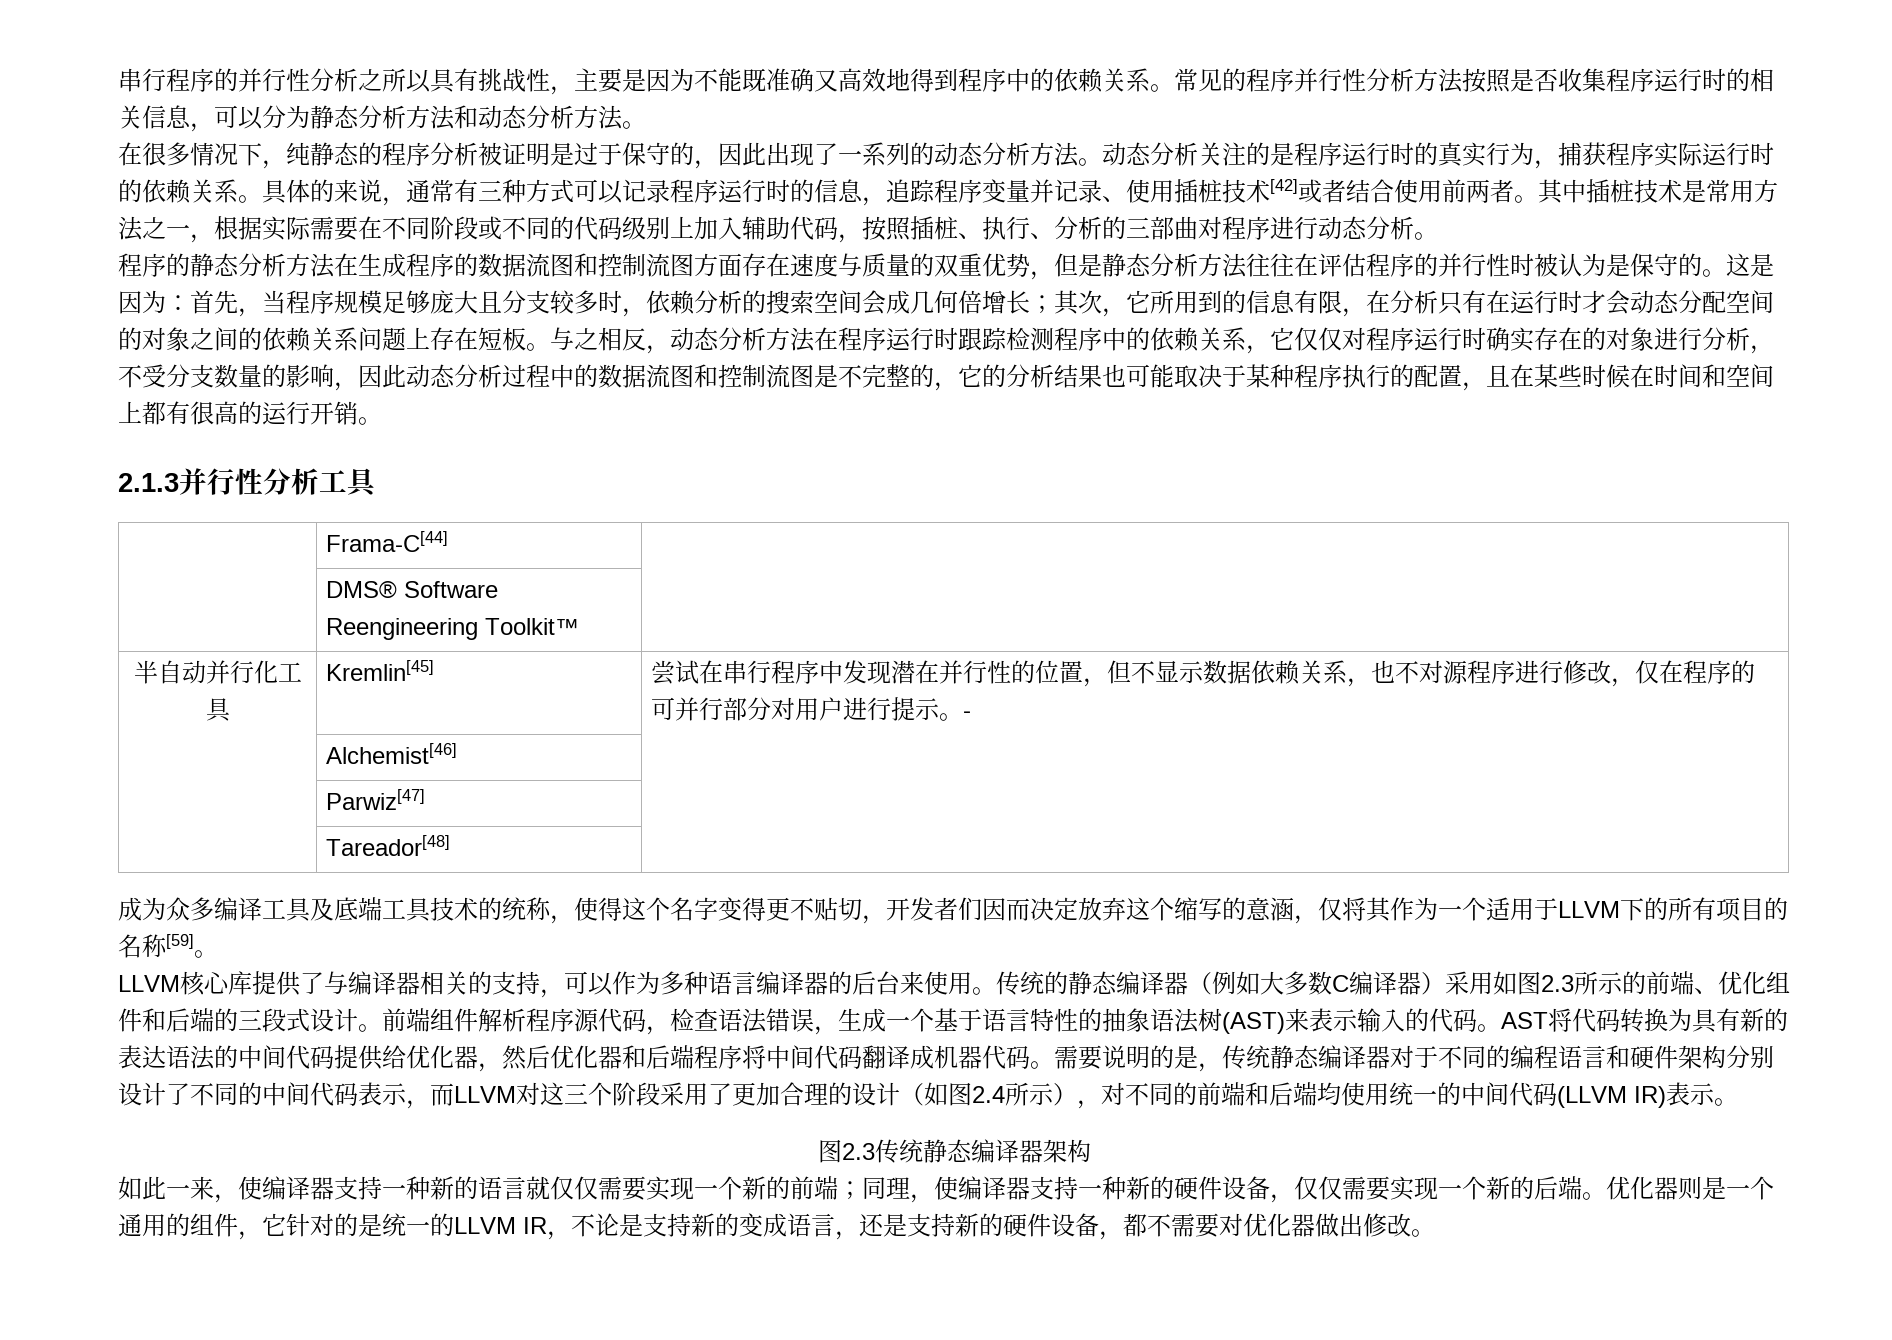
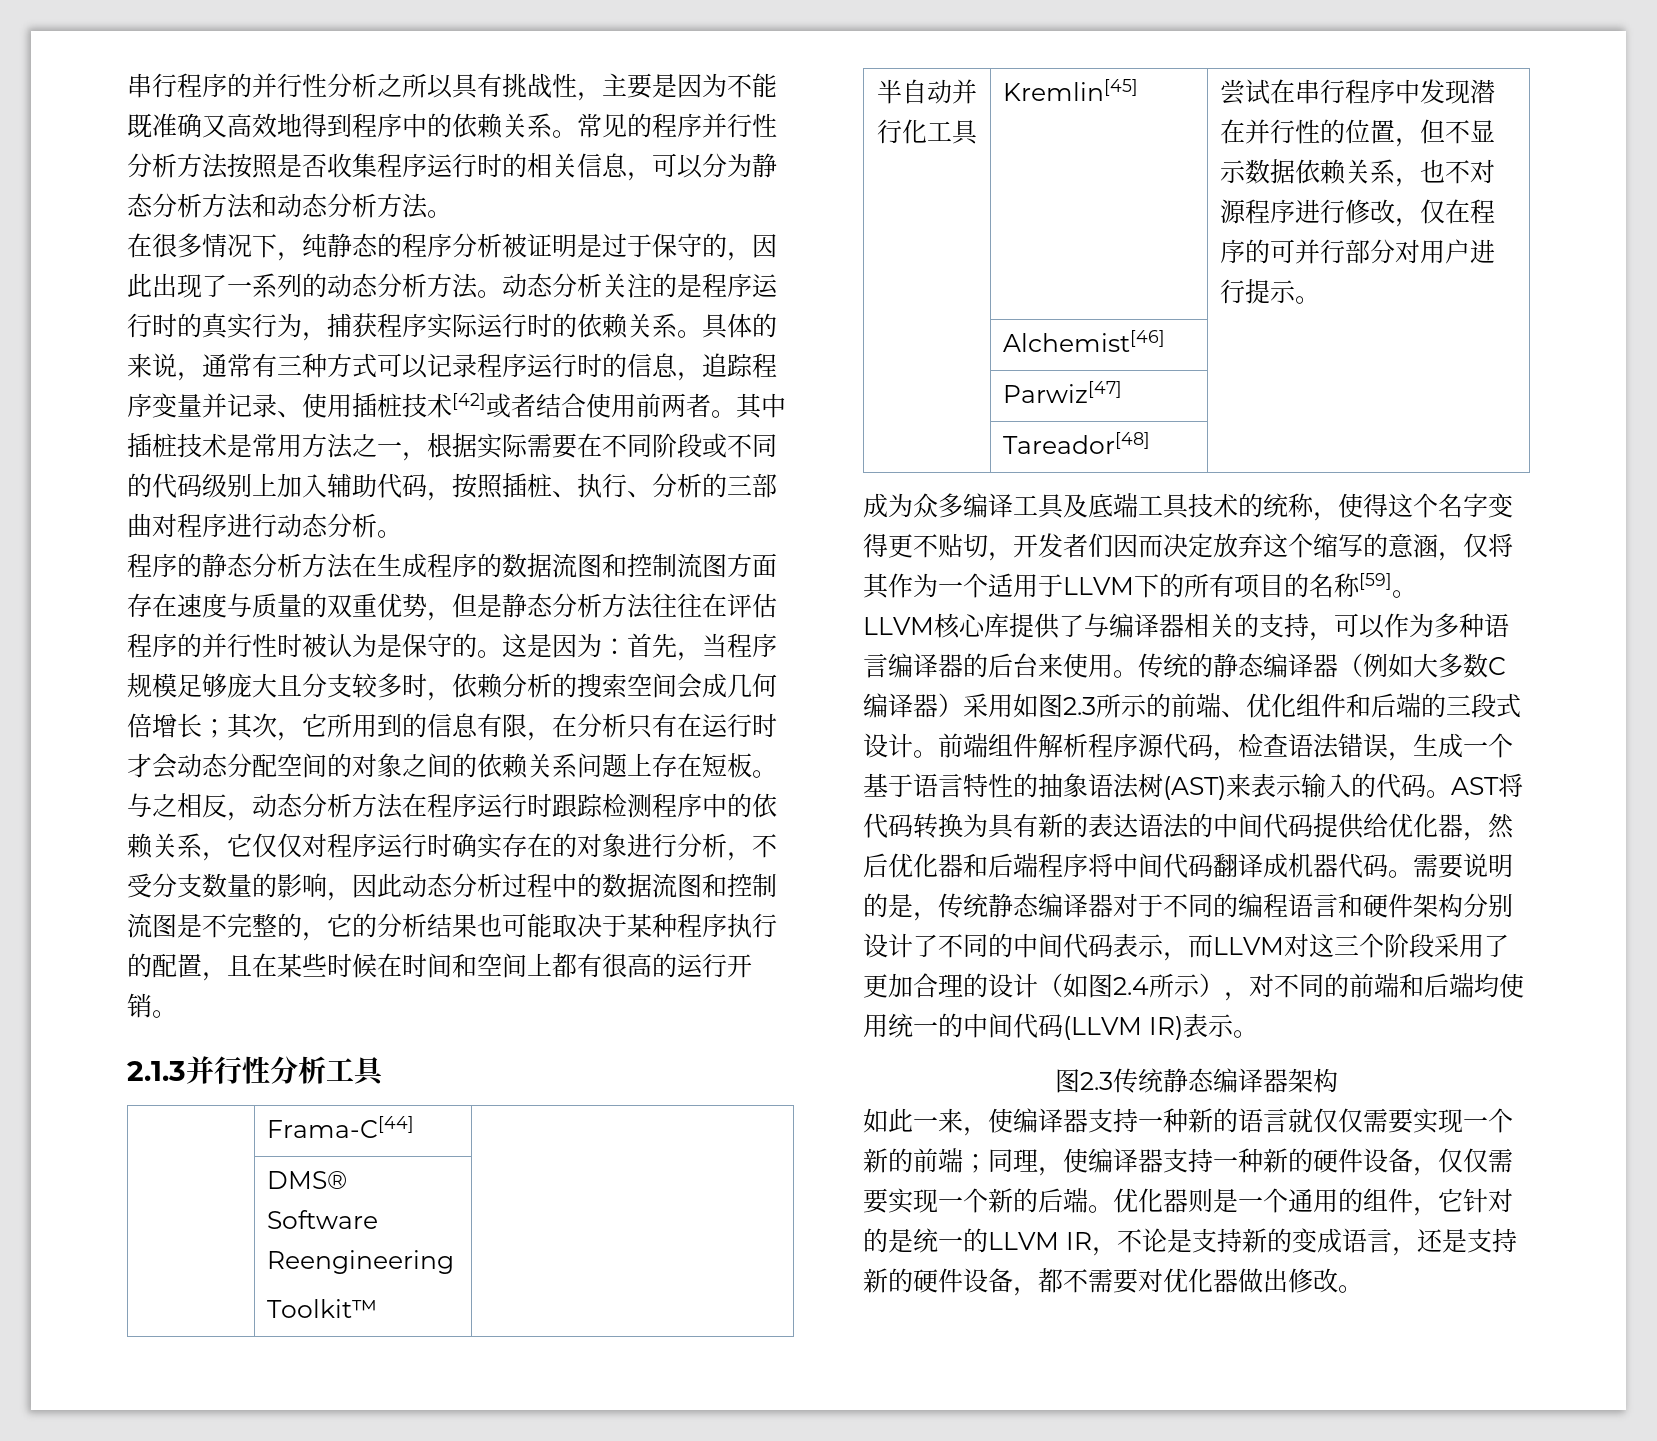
- | DMS® Software Reengineering Toolkit™ |
+ | DMS® Software Reengineering
+ Toolkit™ |
- 半自动并行化工具 | Kremlin[45] | 尝试在串行程序中发现潜在并行性的位置，但不显示数据依赖关系，也不对源程序进行修改，仅在程序的可并行部分对用户进行提示。-
+ 半自动并行化工具 | Kremlin[45] | 尝试在串行程序中发现潜在并行性的位置，但不显示数据依赖关系，也不对源程序进行修改，仅在程序的可并行部分对用户进行提示。

